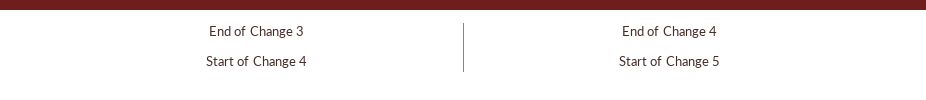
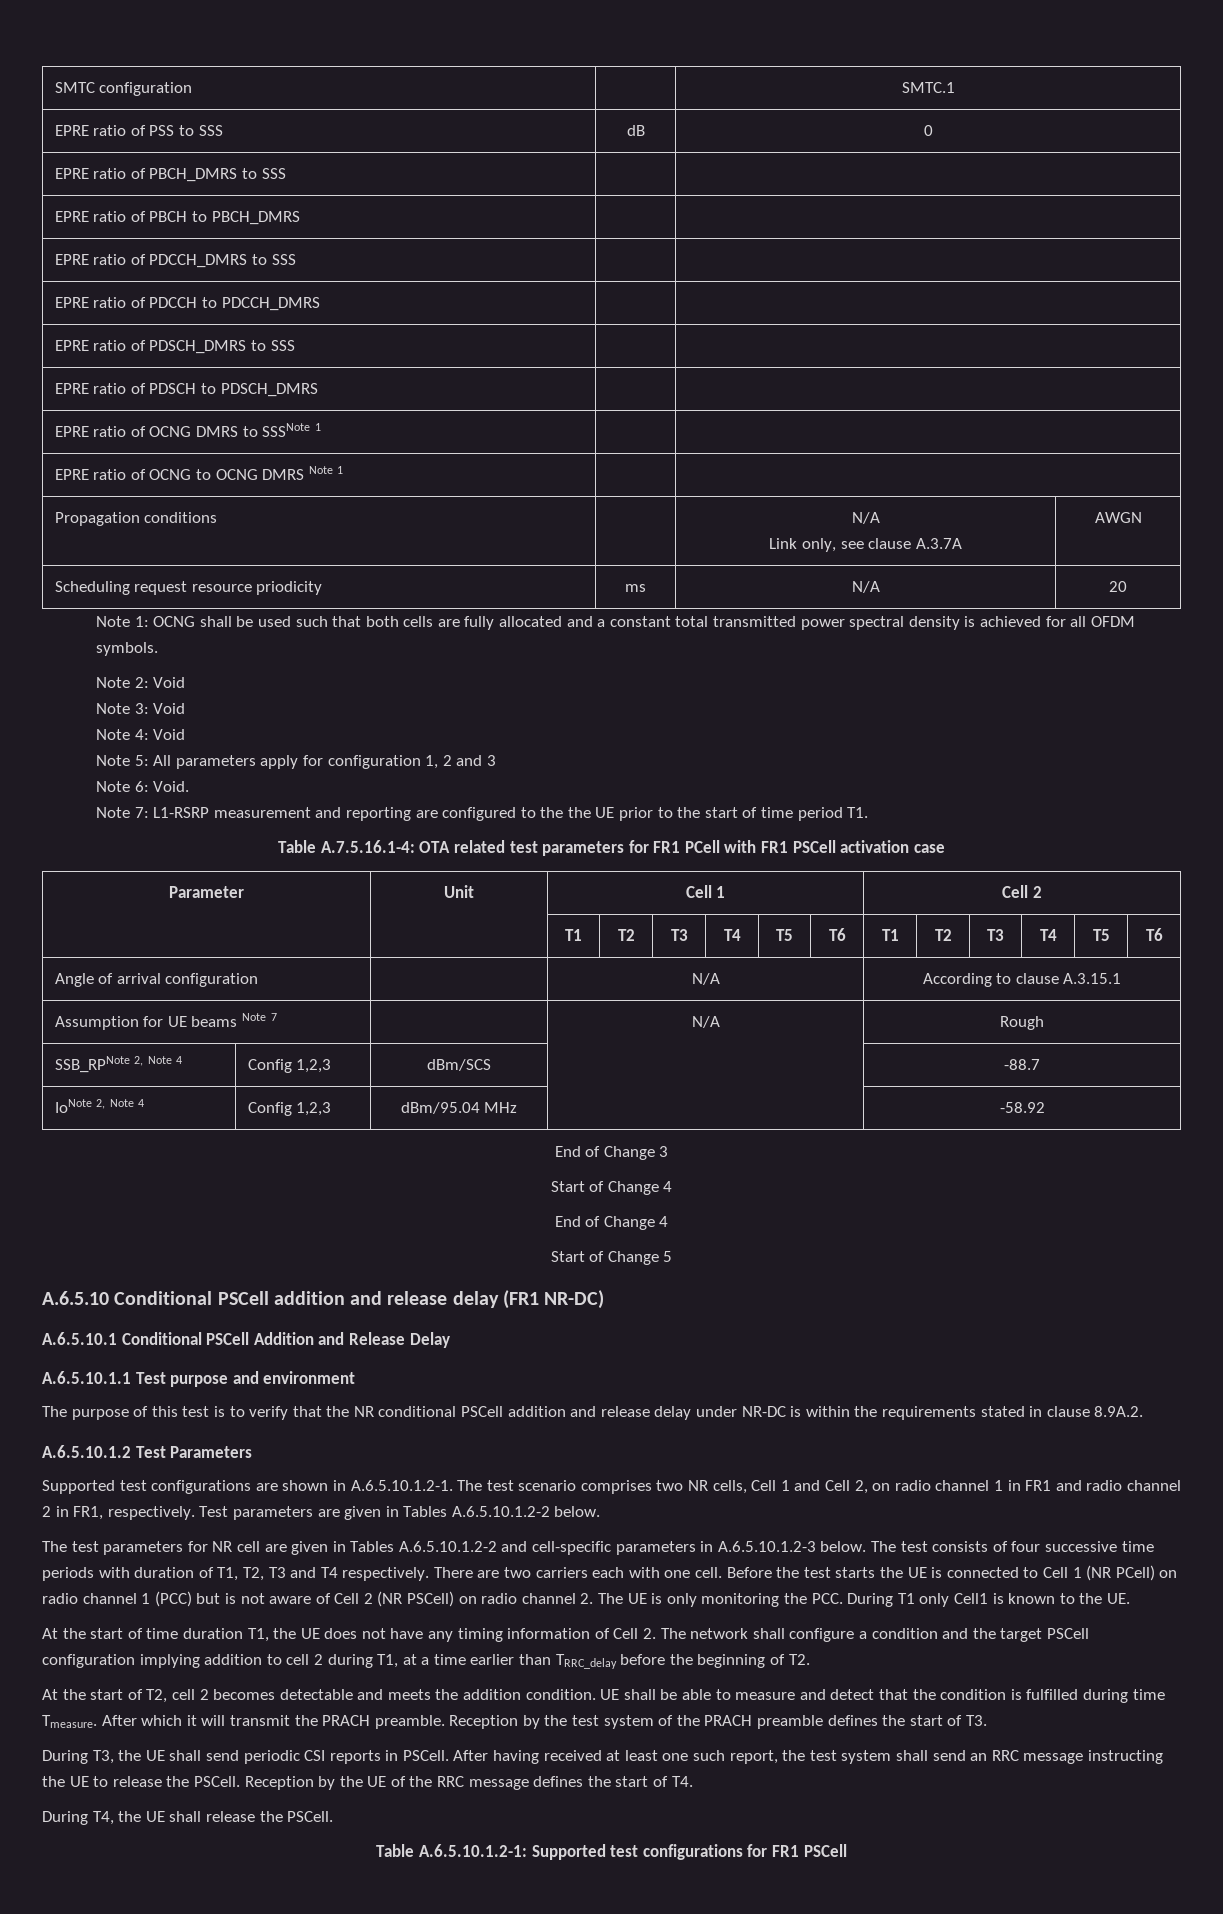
+ SMTC configuration | | SMTC.1
+ EPRE ratio of PSS to SSS | dB | 0
+ EPRE ratio of PBCH_DMRS to SSS | |
+ EPRE ratio of PBCH to PBCH_DMRS | |
+ EPRE ratio of PDCCH_DMRS to SSS | |
+ EPRE ratio of PDCCH to PDCCH_DMRS | |
+ EPRE ratio of PDSCH_DMRS to SSS | |
+ EPRE ratio of PDSCH to PDSCH_DMRS | |
+ EPRE ratio of OCNG DMRS to SSSNote 1 | |
+ EPRE ratio of OCNG to OCNG DMRS Note 1 | |
+ Propagation conditions | | N/A
+ Link only, see clause A.3.7A | AWGN
+ Scheduling request resource priodicity | ms | N/A | 20
+ Note 1: OCNG shall be used such that both cells are fully allocated and a constant total transmitted power spectral density is achieved for all OFDM symbols.
+ Note 2: Void
+ Note 3: Void
+ Note 4: Void
+ Note 5: All parameters apply for configuration 1, 2 and 3
+ Note 6: Void.
+ Note 7: L1-RSRP measurement and reporting are configured to the the UE prior to the start of time period T1.
+ Table A.7.5.16.1-4: OTA related test parameters for FR1 PCell with FR1 PSCell activation case
+ Parameter | Unit | Cell 1 | Cell 2
+ | | T1 | T2 | T3 | T4 | T5 | T6 | T1 | T2 | T3 | T4 | T5 | T6
+ Angle of arrival configuration | | N/A | According to clause A.3.15.1
+ Assumption for UE beams Note 7 | | N/A | Rough
+ SSB_RPNote 2, Note 4 | Config 1,2,3 | dBm/SCS | | -88.7
+ IoNote 2, Note 4 | Config 1,2,3 | dBm/95.04 MHz | | -58.92
+ A.6.5.10 Conditional PSCell addition and release delay (FR1 NR-DC)
+ A.6.5.10.1 Conditional PSCell Addition and Release Delay
+ A.6.5.10.1.1 Test purpose and environment
+ The purpose of this test is to verify that the NR conditional PSCell addition and release delay under NR-DC is within the requirements stated in clause 8.9A.2.
+ A.6.5.10.1.2 Test Parameters
+ Supported test configurations are shown in A.6.5.10.1.2-1. The test scenario comprises two NR cells, Cell 1 and Cell 2, on radio channel 1 in FR1 and radio channel 2 in FR1, respectively. Test parameters are given in Tables A.6.5.10.1.2-2 below.
+ The test parameters for NR cell are given in Tables A.6.5.10.1.2-2 and cell-specific parameters in A.6.5.10.1.2-3 below. The test consists of four successive time periods with duration of T1, T2, T3 and T4 respectively. There are two carriers each with one cell. Before the test starts the UE is connected to Cell 1 (NR PCell) on radio channel 1 (PCC) but is not aware of Cell 2 (NR PSCell) on radio channel 2. The UE is only monitoring the PCC. During T1 only Cell1 is known to the UE.
+ At the start of time duration T1, the UE does not have any timing information of Cell 2. The network shall configure a condition and the target PSCell configuration implying addition to cell 2 during T1, at a time earlier than TRRC_delay before the beginning of T2.
+ At the start of T2, cell 2 becomes detectable and meets the addition condition. UE shall be able to measure and detect that the condition is fulfilled during time Tmeasure. After which it will transmit the PRACH preamble. Reception by the test system of the PRACH preamble defines the start of T3.
+ During T3, the UE shall send periodic CSI reports in PSCell. After having received at least one such report, the test system shall send an RRC message instructing the UE to release the PSCell. Reception by the UE of the RRC message defines the start of T4.
+ During T4, the UE shall release the PSCell.
+ Table A.6.5.10.1.2-1: Supported test configurations for FR1 PSCell

